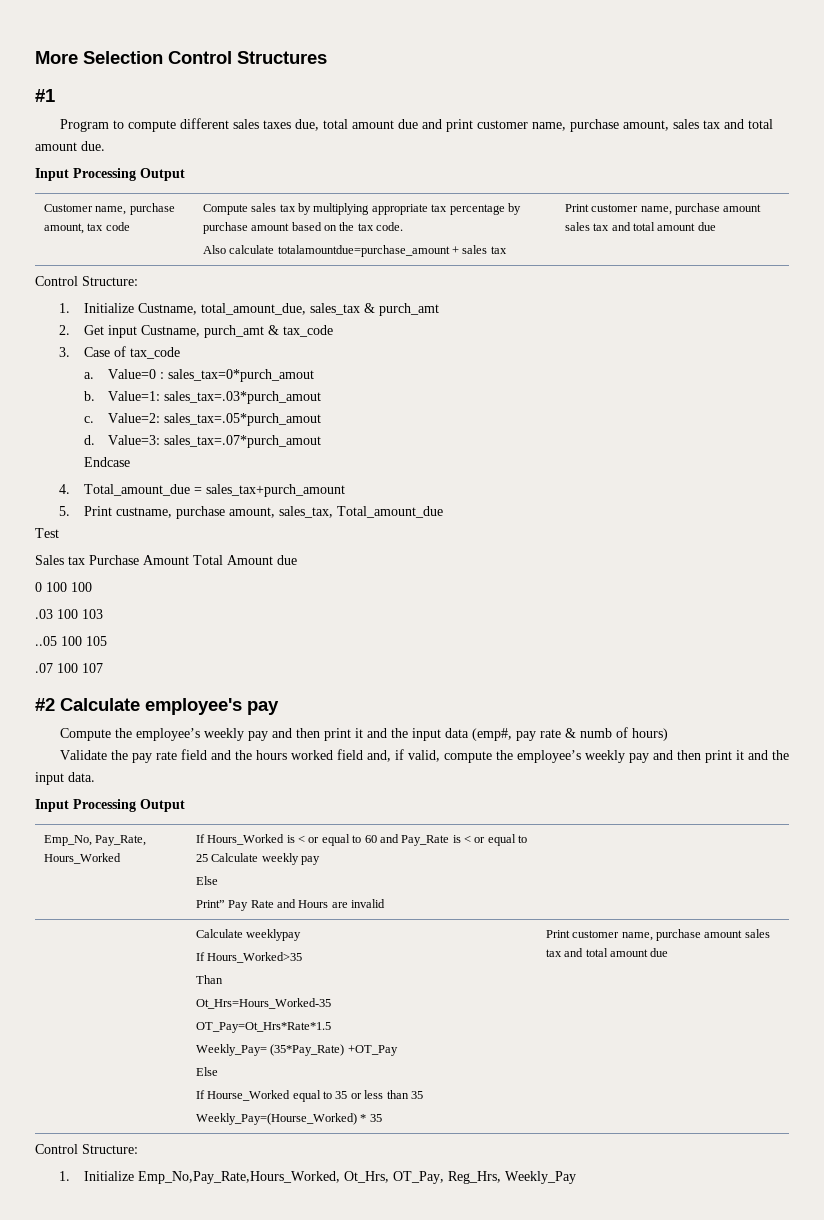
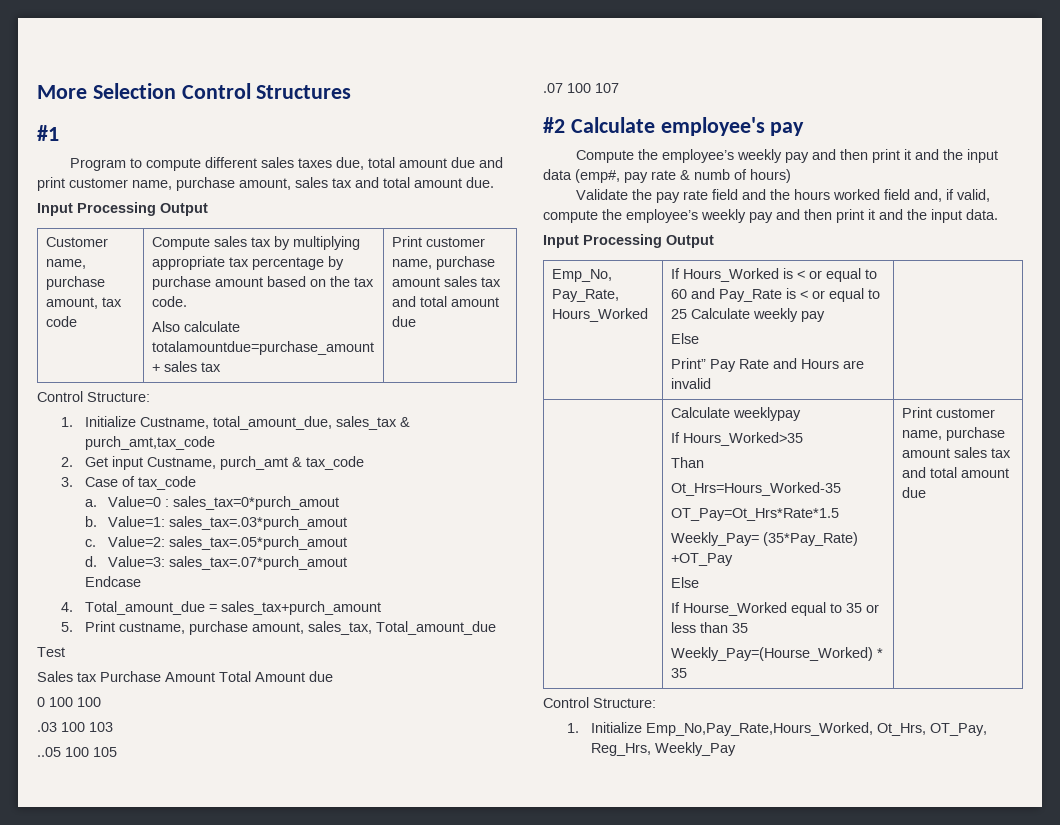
- 1. Initialize Custname, total_amount_due, sales_tax & purch_amt
+ 1. Initialize Custname, total_amount_due, sales_tax & purch_amt,tax_code

